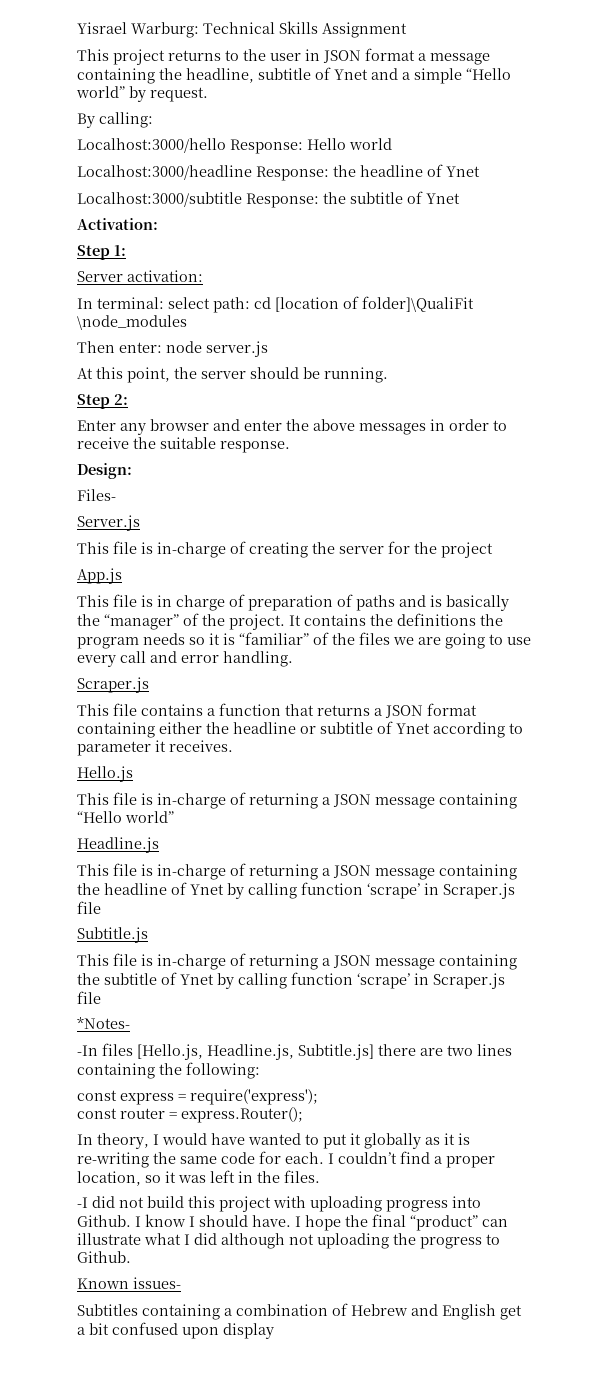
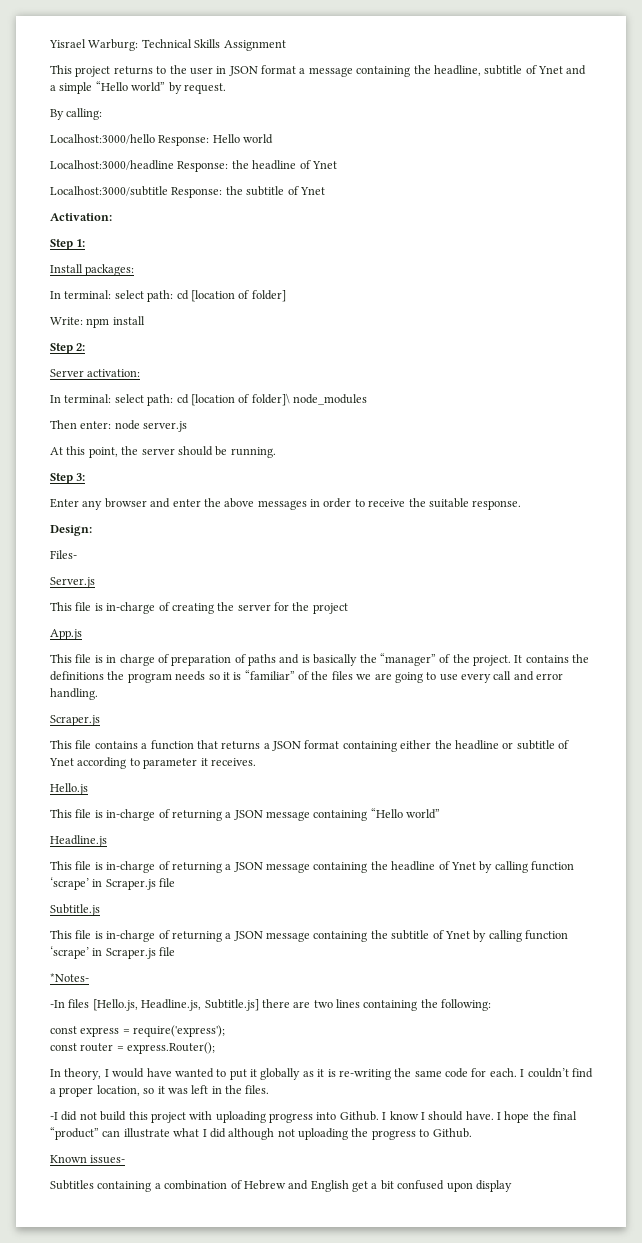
+ Install packages:
+ In terminal: select path: cd [location of folder]
+ Write: npm install
+ Step 2:
- In terminal: select path: cd [location of folder]\QualiFit \node_modules
+ In terminal: select path: cd [location of folder]\ node_modules
- Step 2:
+ Step 3:

